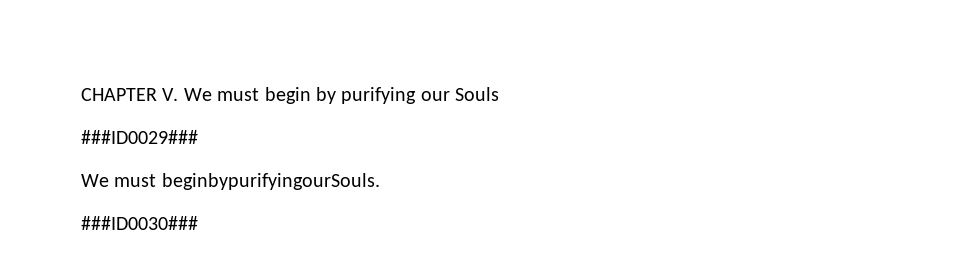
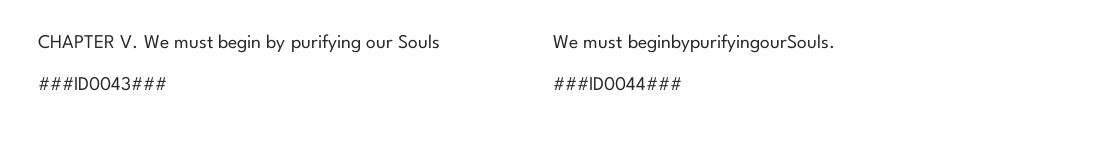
- ###ID0029###
+ ###ID0043###
- ###ID0030###
+ ###ID0044###

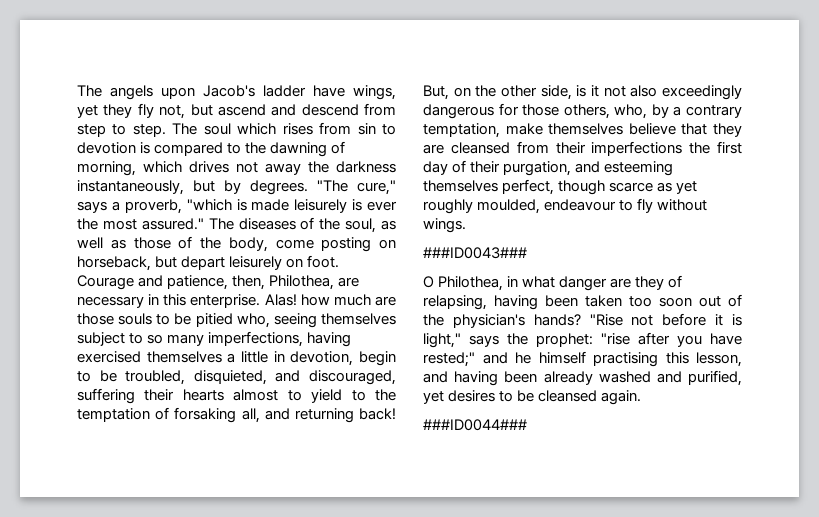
- CHAPTER V. We must begin by purifying our Souls
+ The angels upon Jacob's ladder have wings, yet they fly not, but ascend and descend from step to step. The soul which rises from sin to devotion is compared to the dawning of morning, which drives not away the darkness instantaneously, but by degrees. "The cure," says a proverb, "which is made leisurely is ever the most assured." The diseases of the soul, as well as those of the body, come posting on horseback, but depart leisurely on foot. Courage and patience, then, Philothea, are necessary in this enterprise. Alas! how much are those souls to be pitied who, seeing themselves subject to so many imperfections, having exercised themselves a little in devotion, begin to be troubled, disquieted, and discouraged, suffering their hearts almost to yield to the temptation of forsaking all, and returning back! But, on the other side, is it not also exceedingly dangerous for those others, who, by a contrary temptation, make themselves believe that they are cleansed from their imperfections the first day of their purgation, and esteeming themselves perfect, though scarce as yet roughly moulded, endeavour to fly without wings.
  ###ID0043###
- We must beginbypurifyingourSouls.
+ O Philothea, in what danger are they of relapsing, having been taken too soon out of the physician's hands? "Rise not before it is light," says the prophet: "rise after you have rested;" and he himself practising this lesson, and having been already washed and purified, yet desires to be cleansed again.

